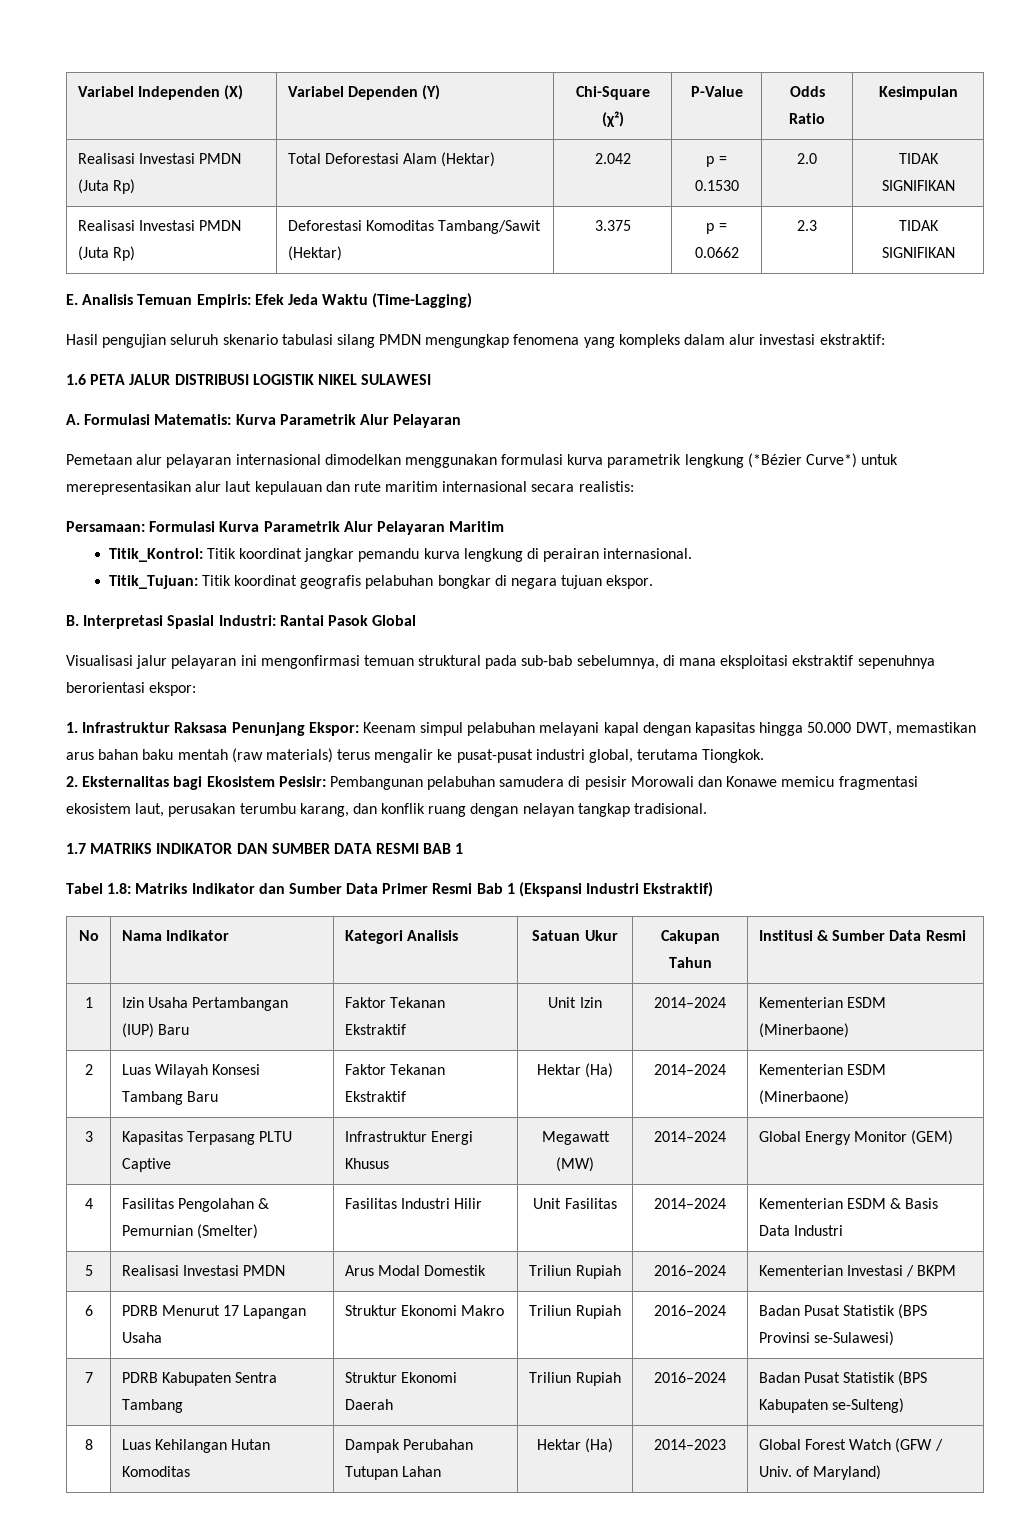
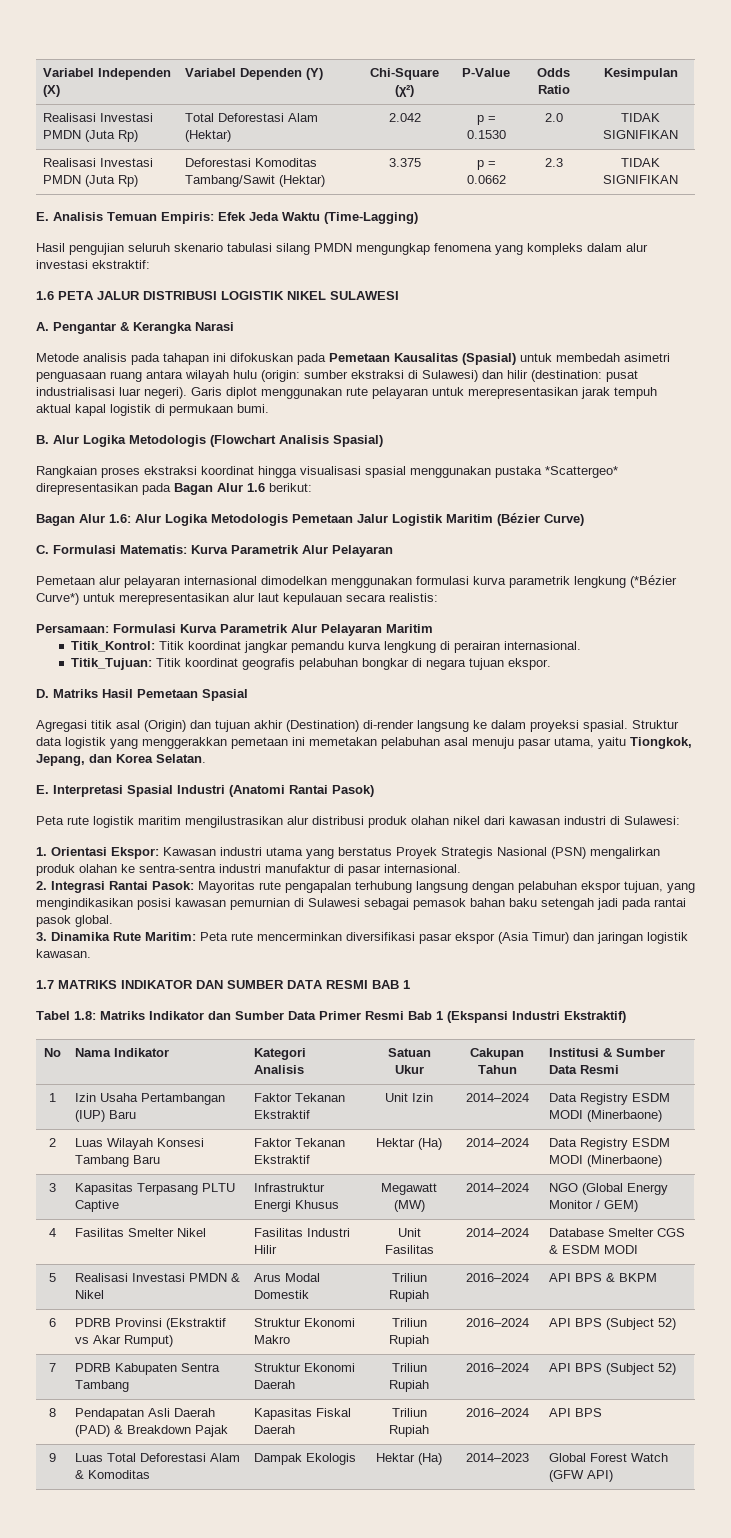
- A. Formulasi Matematis: Kurva Parametrik Alur Pelayaran
+ A. Pengantar & Kerangka Narasi
+ Metode analisis pada tahapan ini difokuskan pada Pemetaan Kausalitas (Spasial) untuk membedah asimetri penguasaan ruang antara wilayah hulu (origin: sumber ekstraksi di Sulawesi) dan hilir (destination: pusat industrialisasi luar negeri). Garis diplot menggunakan rute pelayaran untuk merepresentasikan jarak tempuh aktual kapal logistik di permukaan bumi.
+ B. Alur Logika Metodologis (Flowchart Analisis Spasial)
+ Rangkaian proses ekstraksi koordinat hingga visualisasi spasial menggunakan pustaka *Scattergeo* direpresentasikan pada Bagan Alur 1.6 berikut:
+ Bagan Alur 1.6: Alur Logika Metodologis Pemetaan Jalur Logistik Maritim (Bézier Curve)
+ C. Formulasi Matematis: Kurva Parametrik Alur Pelayaran
- Pemetaan alur pelayaran internasional dimodelkan menggunakan formulasi kurva parametrik lengkung (*Bézier Curve*) untuk merepresentasikan alur laut kepulauan dan rute maritim internasional secara realistis:
+ Pemetaan alur pelayaran internasional dimodelkan menggunakan formulasi kurva parametrik lengkung (*Bézier Curve*) untuk merepresentasikan alur laut kepulauan secara realistis:
- B. Interpretasi Spasial Industri: Rantai Pasok Global
- Visualisasi jalur pelayaran ini mengonfirmasi temuan struktural pada sub-bab sebelumnya, di mana eksploitasi ekstraktif sepenuhnya berorientasi ekspor:
- 1. Infrastruktur Raksasa Penunjang Ekspor: Keenam simpul pelabuhan melayani kapal dengan kapasitas hingga 50.000 DWT, memastikan arus bahan baku mentah (raw materials) terus mengalir ke pusat-pusat industri global, terutama Tiongkok.
- 2. Eksternalitas bagi Ekosistem Pesisir: Pembangunan pelabuhan samudera di pesisir Morowali dan Konawe memicu fragmentasi ekosistem laut, perusakan terumbu karang, dan konflik ruang dengan nelayan tangkap tradisional.
+ D. Matriks Hasil Pemetaan Spasial
+ Agregasi titik asal (Origin) dan tujuan akhir (Destination) di-render langsung ke dalam proyeksi spasial. Struktur data logistik yang menggerakkan pemetaan ini memetakan pelabuhan asal menuju pasar utama, yaitu Tiongkok, Jepang, dan Korea Selatan.
+ E. Interpretasi Spasial Industri (Anatomi Rantai Pasok)
+ Peta rute logistik maritim mengilustrasikan alur distribusi produk olahan nikel dari kawasan industri di Sulawesi:
+ 1. Orientasi Ekspor: Kawasan industri utama yang berstatus Proyek Strategis Nasional (PSN) mengalirkan produk olahan ke sentra-sentra industri manufaktur di pasar internasional.
+ 2. Integrasi Rantai Pasok: Mayoritas rute pengapalan terhubung langsung dengan pelabuhan ekspor tujuan, yang mengindikasikan posisi kawasan pemurnian di Sulawesi sebagai pemasok bahan baku setengah jadi pada rantai pasok global.
+ 3. Dinamika Rute Maritim: Peta rute mencerminkan diversifikasi pasar ekspor (Asia Timur) dan jaringan logistik kawasan.
- 1 | Izin Usaha Pertambangan (IUP) Baru | Faktor Tekanan Ekstraktif | Unit Izin | 2014–2024 | Kementerian ESDM (Minerbaone)
+ 1 | Izin Usaha Pertambangan (IUP) Baru | Faktor Tekanan Ekstraktif | Unit Izin | 2014–2024 | Data Registry ESDM MODI (Minerbaone)
- 2 | Luas Wilayah Konsesi Tambang Baru | Faktor Tekanan Ekstraktif | Hektar (Ha) | 2014–2024 | Kementerian ESDM (Minerbaone)
+ 2 | Luas Wilayah Konsesi Tambang Baru | Faktor Tekanan Ekstraktif | Hektar (Ha) | 2014–2024 | Data Registry ESDM MODI (Minerbaone)
- 3 | Kapasitas Terpasang PLTU Captive | Infrastruktur Energi Khusus | Megawatt (MW) | 2014–2024 | Global Energy Monitor (GEM)
- 4 | Fasilitas Pengolahan & Pemurnian (Smelter) | Fasilitas Industri Hilir | Unit Fasilitas | 2014–2024 | Kementerian ESDM & Basis Data Industri
+ 3 | Kapasitas Terpasang PLTU Captive | Infrastruktur Energi Khusus | Megawatt (MW) | 2014–2024 | NGO (Global Energy Monitor / GEM)
+ 4 | Fasilitas Smelter Nikel | Fasilitas Industri Hilir | Unit Fasilitas | 2014–2024 | Database Smelter CGS & ESDM MODI
- 5 | Realisasi Investasi PMDN | Arus Modal Domestik | Triliun Rupiah | 2016–2024 | Kementerian Investasi / BKPM
+ 5 | Realisasi Investasi PMDN & Nikel | Arus Modal Domestik | Triliun Rupiah | 2016–2024 | API BPS & BKPM
- 6 | PDRB Menurut 17 Lapangan Usaha | Struktur Ekonomi Makro | Triliun Rupiah | 2016–2024 | Badan Pusat Statistik (BPS Provinsi se-Sulawesi)
+ 6 | PDRB Provinsi (Ekstraktif vs Akar Rumput) | Struktur Ekonomi Makro | Triliun Rupiah | 2016–2024 | API BPS (Subject 52)
- 7 | PDRB Kabupaten Sentra Tambang | Struktur Ekonomi Daerah | Triliun Rupiah | 2016–2024 | Badan Pusat Statistik (BPS Kabupaten se-Sulteng)
- 8 | Luas Kehilangan Hutan Komoditas | Dampak Perubahan Tutupan Lahan | Hektar (Ha) | 2014–2023 | Global Forest Watch (GFW / Univ. of Maryland)
+ 7 | PDRB Kabupaten Sentra Tambang | Struktur Ekonomi Daerah | Triliun Rupiah | 2016–2024 | API BPS (Subject 52)
+ 8 | Pendapatan Asli Daerah (PAD) & Breakdown Pajak | Kapasitas Fiskal Daerah | Triliun Rupiah | 2016–2024 | API BPS
+ 9 | Luas Total Deforestasi Alam & Komoditas | Dampak Ekologis | Hektar (Ha) | 2014–2023 | Global Forest Watch (GFW API)

